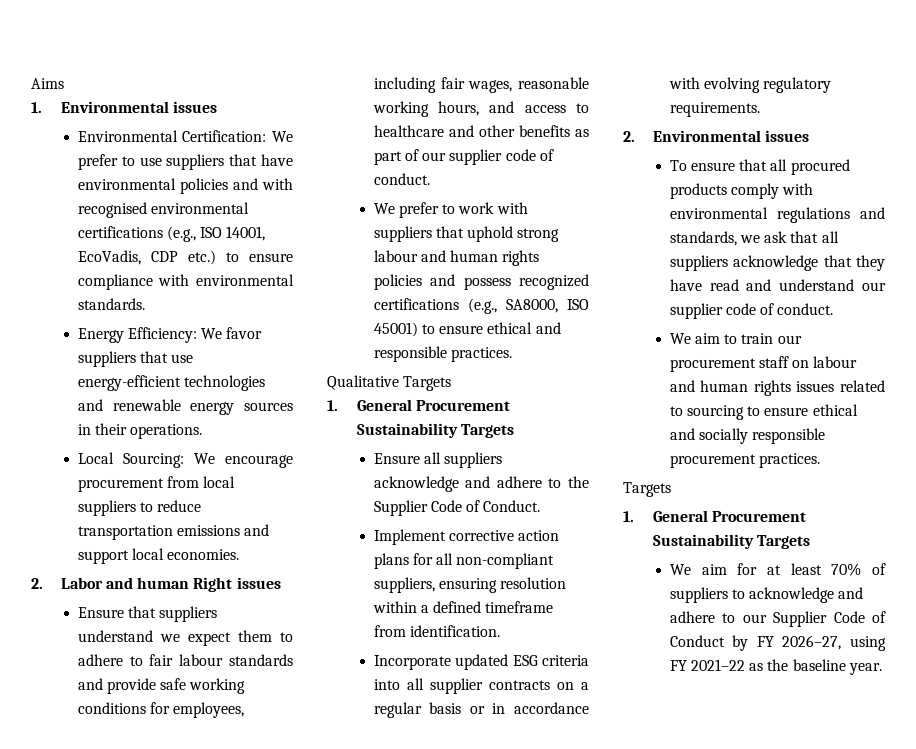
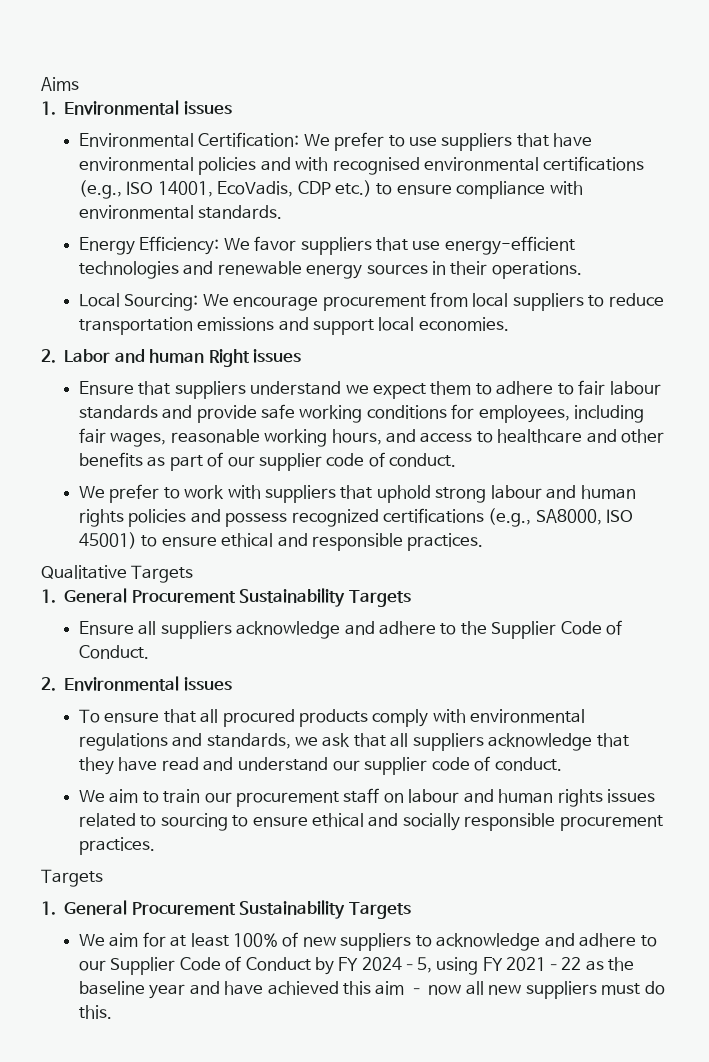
- Implement corrective action plans for all non-compliant suppliers, ensuring resolution within a defined timeframe from identification.
- Incorporate updated ESG criteria into all supplier contracts on a regular basis or in accordance with evolving regulatory requirements.
- We aim for at least 70% of suppliers to acknowledge and adhere to our Supplier Code of Conduct by FY 2026–27, using FY 2021–22 as the baseline year.
+ We aim for at least 100% of new suppliers to acknowledge and adhere to our Supplier Code of Conduct by FY 2024–5, using FY 2021–22 as the baseline year and have achieved this aim – now all new suppliers must do this.

